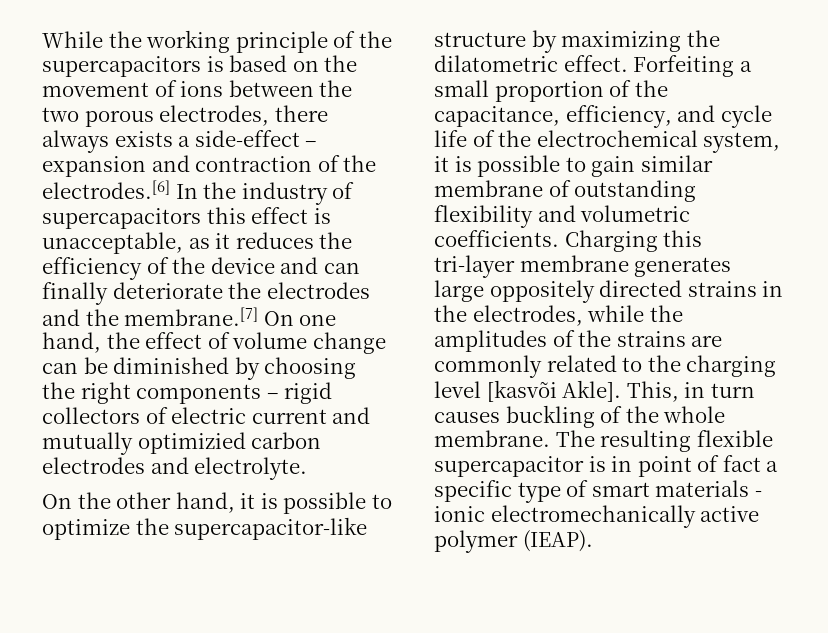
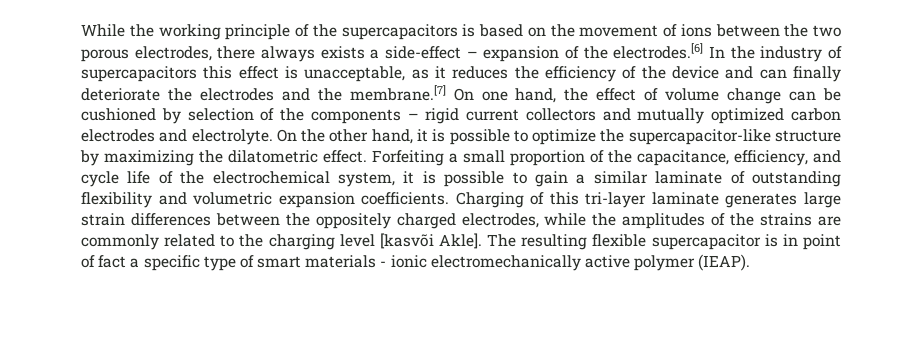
- While the working principle of the supercapacitors is based on the movement of ions between the two porous electrodes, there always exists a side-effect – expansion and contraction of the electrodes.[6] In the industry of supercapacitors this effect is unacceptable, as it reduces the efficiency of the device and can finally deteriorate the electrodes and the membrane.[7] On one hand, the effect of volume change can be diminished by choosing the right components – rigid collectors of electric current and mutually optimizied carbon electrodes and electrolyte.
- On the other hand, it is possible to optimize the supercapacitor-like structure by maximizing the dilatometric effect.
+ While the working principle of the supercapacitors is based on the movement of ions between the two porous electrodes, there always exists a side-effect – expansion of the electrodes.[6] In the industry of supercapacitors this effect is unacceptable, as it reduces the efficiency of the device and can finally deteriorate the electrodes and the membrane.[7] On one hand, the effect of volume change can be cushioned by selection of the components – rigid current collectors and mutually optimized carbon electrodes and electrolyte. On the other hand, it is possible to optimize the supercapacitor-like structure by maximizing the dilatometric effect.
- Forfeiting a small proportion of the capacitance, efficiency, and cycle life of the electrochemical system, it is possible to gain similar membrane of outstanding flexibility and volumetric coefficients.
+ Forfeiting a small proportion of the capacitance, efficiency, and cycle life of the electrochemical system, it is possible to gain a similar laminate of outstanding flexibility and volumetric expansion coefficients.
- Charging this tri-layer membrane generates large oppositely directed strains in the electrodes, while the amplitudes of the strains are commonly related to the charging level [kasvõi Akle].
+ Charging of this tri-layer laminate generates large strain differences between the oppositely charged electrodes, while the amplitudes of the strains are commonly related to the charging level [kasvõi Akle].
- This, in turn causes buckling of the whole membrane.

